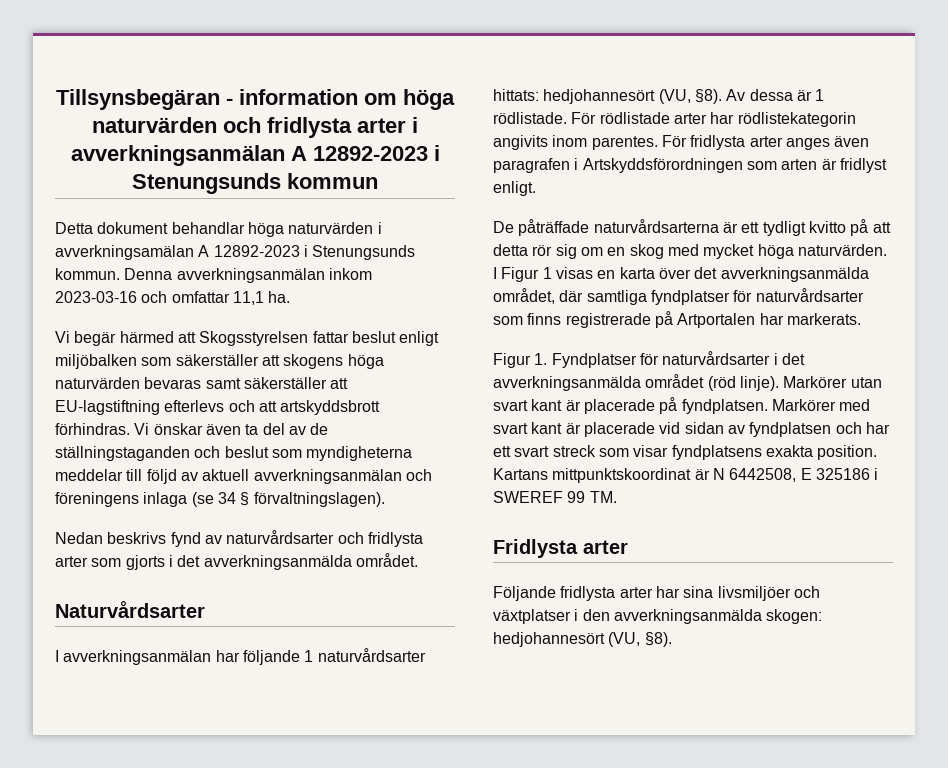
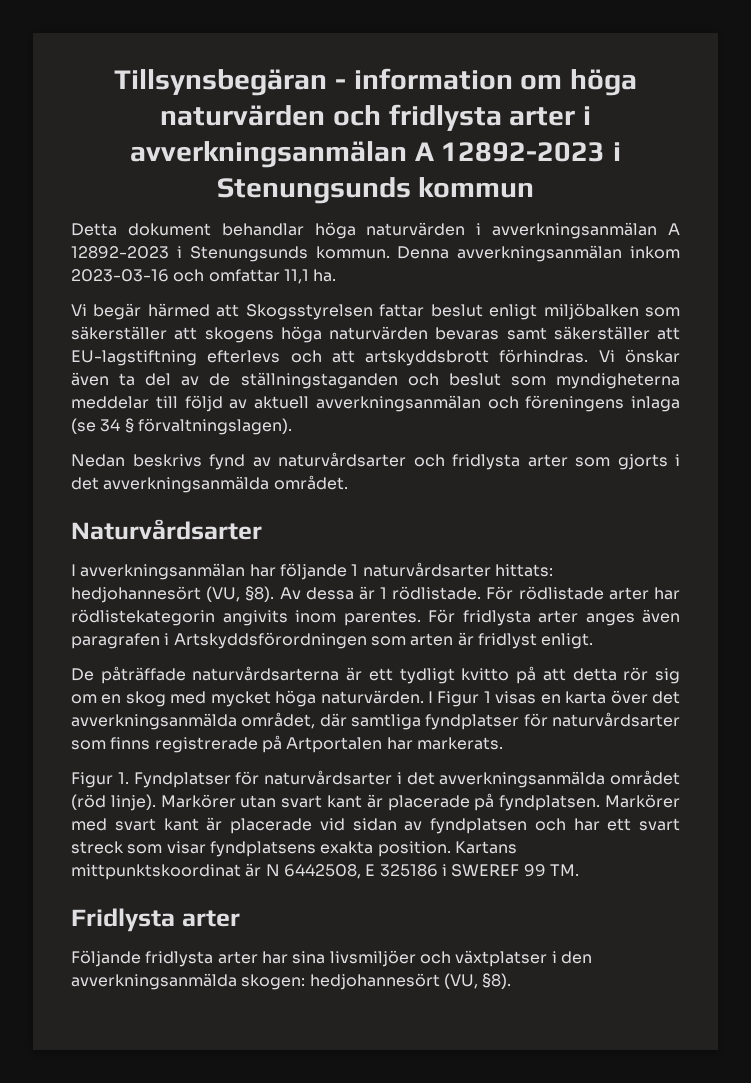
- Detta dokument behandlar höga naturvärden i avverkningsamälan A 12892-2023 i Stenungsunds kommun.
+ Detta dokument behandlar höga naturvärden i avverkningsanmälan A 12892-2023 i Stenungsunds kommun.

